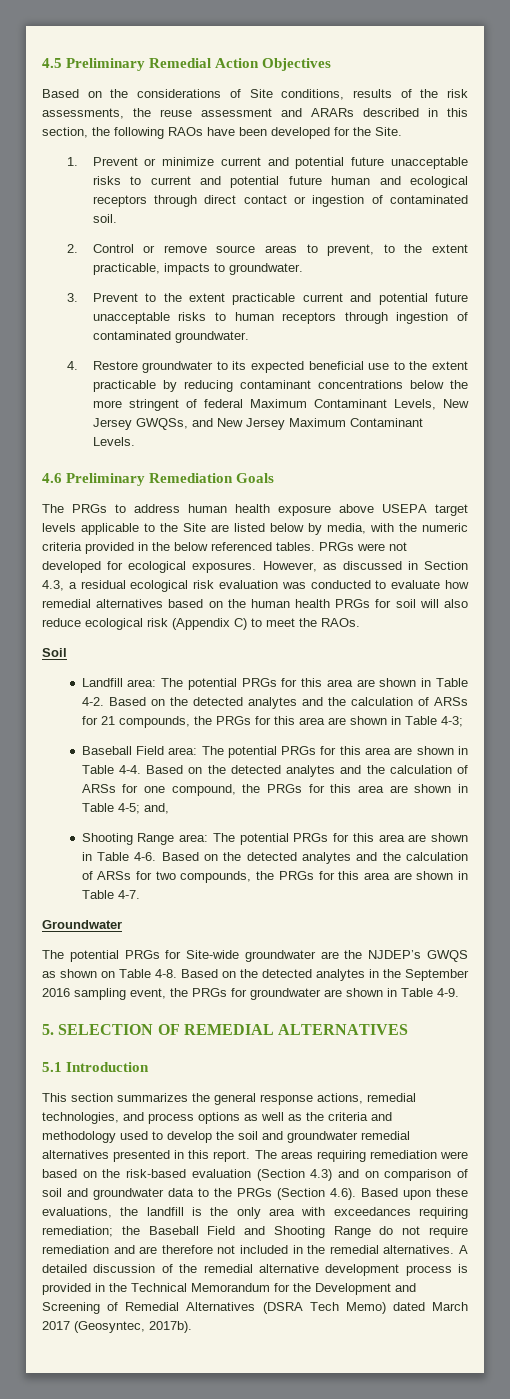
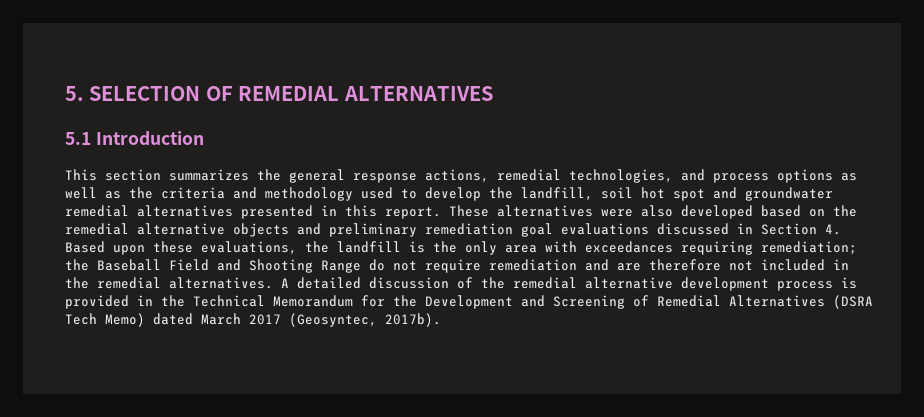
- 4.5 Preliminary Remedial Action Objectives
- Based on the considerations of Site conditions, results of the risk assessments, the reuse assessment and ARARs described in this section, the following RAOs have been developed for the Site.
- 1. Prevent or minimize current and potential future unacceptable risks to current and potential future human and ecological receptors through direct contact or ingestion of contaminated soil.
- 2. Control or remove source areas to prevent, to the extent practicable, impacts to groundwater.
- 3. Prevent to the extent practicable current and potential future unacceptable risks to human receptors through ingestion of contaminated groundwater.
- 4. Restore groundwater to its expected beneficial use to the extent practicable by reducing contaminant concentrations below the more stringent of federal Maximum Contaminant Levels, New Jersey GWQSs, and New Jersey Maximum Contaminant Levels.
- 4.6 Preliminary Remediation Goals
- The PRGs to address human health exposure above USEPA target levels applicable to the Site are listed below by media, with the numeric criteria provided in the below referenced tables. PRGs were not developed for ecological exposures. However, as discussed in Section 4.3, a residual ecological risk evaluation was conducted to evaluate how remedial alternatives based on the human health PRGs for soil will also reduce ecological risk (Appendix C) to meet the RAOs.
- Soil
- Landfill area: The potential PRGs for this area are shown in Table 4-2. Based on the detected analytes and the calculation of ARSs for 21 compounds, the PRGs for this area are shown in Table 4-3;
- Baseball Field area: The potential PRGs for this area are shown in Table 4-4. Based on the detected analytes and the calculation of ARSs for one compound, the PRGs for this area are shown in Table 4-5; and,
- Shooting Range area: The potential PRGs for this area are shown in Table 4-6. Based on the detected analytes and the calculation of ARSs for two compounds, the PRGs for this area are shown in Table 4-7.
- Groundwater
- The potential PRGs for Site-wide groundwater are the NJDEP’s GWQS as shown on Table 4-8. Based on the detected analytes in the September 2016 sampling event, the PRGs for groundwater are shown in Table 4-9.
- This section summarizes the general response actions, remedial technologies, and process options as well as the criteria and methodology used to develop the soil and groundwater remedial alternatives presented in this report.
+ This section summarizes the general response actions, remedial technologies, and process options as well as the criteria and methodology used to develop the landfill, soil hot spot and groundwater remedial alternatives presented in this report.
- The areas requiring remediation were based on the risk-based evaluation (Section 4.3) and on comparison of soil and groundwater data to the PRGs (Section 4.6). Based upon these evaluations, the landfill is the only area with exceedances requiring remediation; the Baseball Field and Shooting Range do not require remediation and are therefore not included in the remedial alternatives.
+ These alternatives were also developed based on the remedial alternative objects and preliminary remediation goal evaluations discussed in Section 4. Based upon these evaluations, the landfill is the only area with exceedances requiring remediation; the Baseball Field and Shooting Range do not require remediation and are therefore not included in the remedial alternatives.

